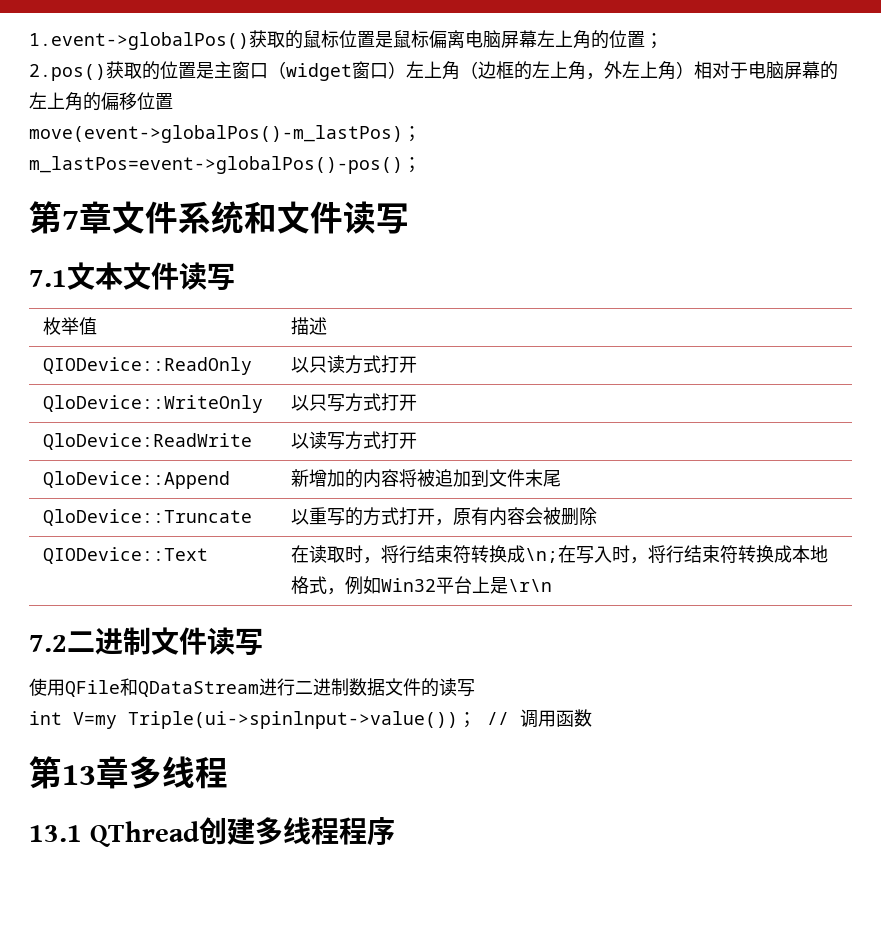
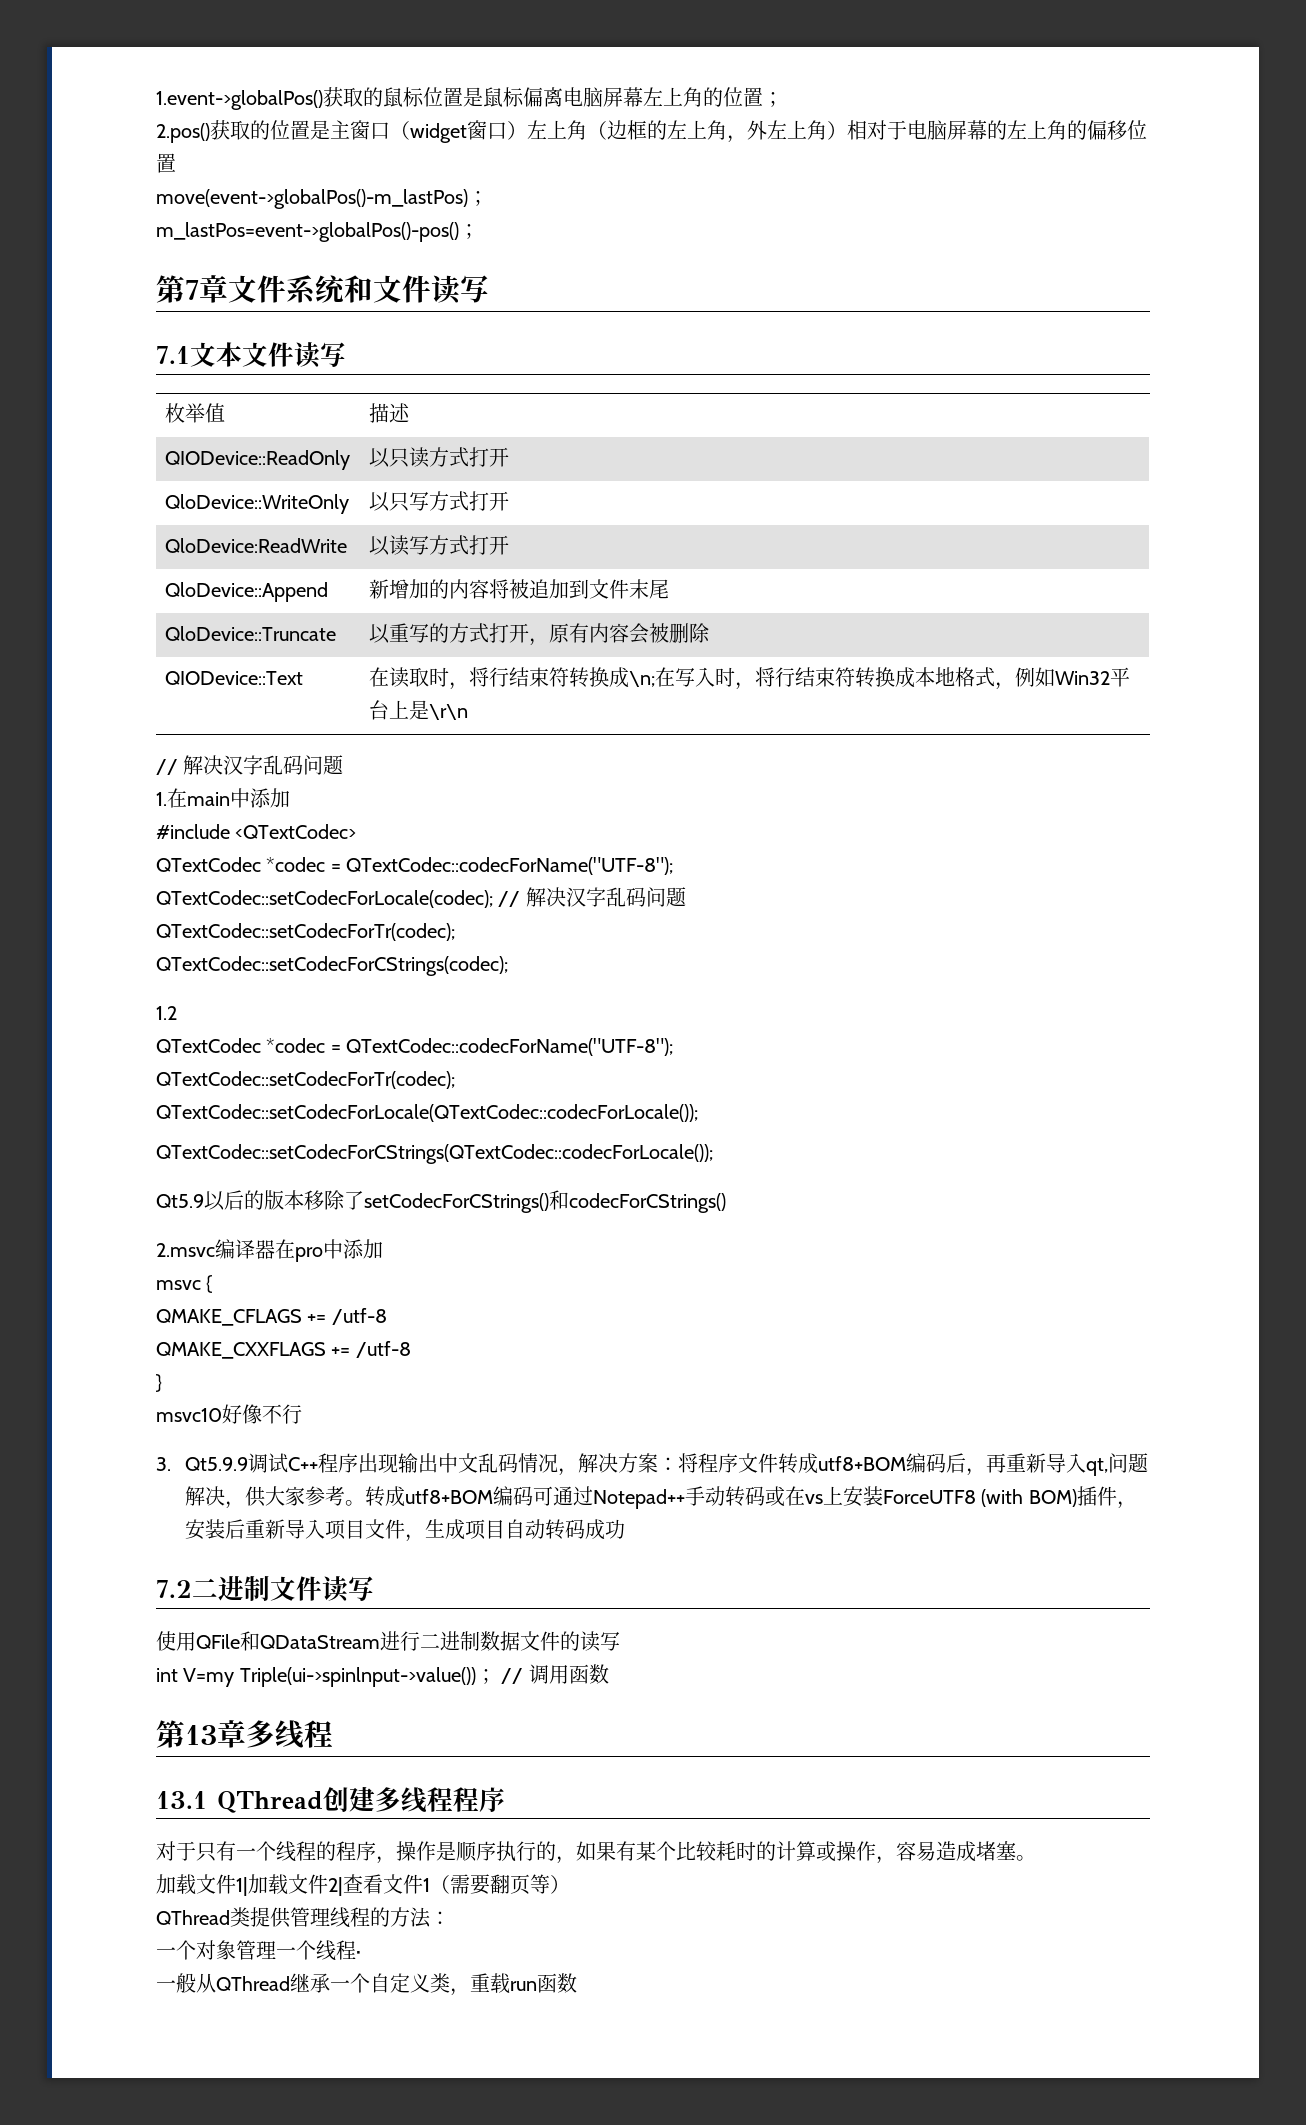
  QIODevice::Text | 在读取时，将行结束符转换成\n;在写入时，将行结束符转换成本地格式，例如Win32平台上是\r\n
+ // 解决汉字乱码问题
+ 1.在main中添加
+ #include <QTextCodec>
+ QTextCodec *codec = QTextCodec::codecForName("UTF-8");
+ QTextCodec::setCodecForLocale(codec); // 解决汉字乱码问题
+ QTextCodec::setCodecForTr(codec);
+ QTextCodec::setCodecForCStrings(codec);
+ 1.2
+ QTextCodec *codec = QTextCodec::codecForName("UTF-8");
+ QTextCodec::setCodecForTr(codec);
+ QTextCodec::setCodecForLocale(QTextCodec::codecForLocale());
+ QTextCodec::setCodecForCStrings(QTextCodec::codecForLocale());
+ Qt5.9以后的版本移除了setCodecForCStrings()和codecForCStrings()
+ 2.msvc编译器在pro中添加
+ msvc {
+ QMAKE_CFLAGS += /utf-8
+ QMAKE_CXXFLAGS += /utf-8
+ }
+ msvc10好像不行
+ 3. Qt5.9.9调试C++程序出现输出中文乱码情况，解决方案：将程序文件转成utf8+BOM编码后，再重新导入qt,问题解决，供大家参考。转成utf8+BOM编码可通过Notepad++手动转码或在vs上安装ForceUTF8 (with BOM)插件，安装后重新导入项目文件，生成项目自动转码成功
+ 对于只有一个线程的程序，操作是顺序执行的，如果有某个比较耗时的计算或操作，容易造成堵塞。
+ 加载文件1|加载文件2|查看文件1（需要翻页等）
+ QThread类提供管理线程的方法：
+ 一个对象管理一个线程·
+ 一般从QThread继承一个自定义类，重载run函数

